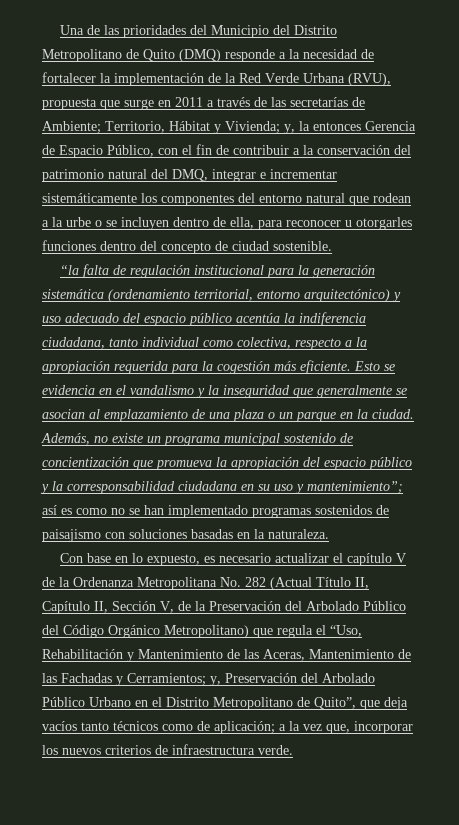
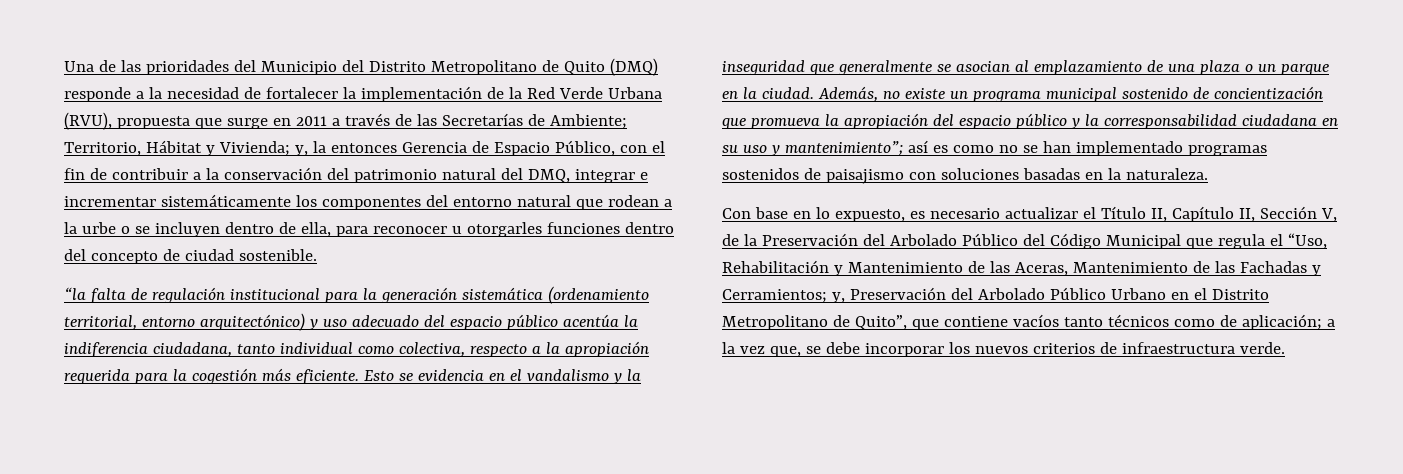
- Una de las prioridades del Municipio del Distrito Metropolitano de Quito (DMQ) responde a la necesidad de fortalecer la implementación de la Red Verde Urbana (RVU), propuesta que surge en 2011 a través de las secretarías de Ambiente;
+ Una de las prioridades del Municipio del Distrito Metropolitano de Quito (DMQ) responde a la necesidad de fortalecer la implementación de la Red Verde Urbana (RVU), propuesta que surge en 2011 a través de las Secretarías de Ambiente;
- Con base en lo expuesto, es necesario actualizar el capítulo V de la Ordenanza Metropolitana No. 282 (Actual Título II, Capítulo II, Sección V, de la Preservación del Arbolado Público del Código Orgánico Metropolitano) que regula el “Uso, Rehabilitación y Mantenimiento de las Aceras, Mantenimiento de las Fachadas y Cerramientos;
+ Con base en lo expuesto, es necesario actualizar el Título II, Capítulo II, Sección V, de la Preservación del Arbolado Público del Código Municipal que regula el “Uso, Rehabilitación y Mantenimiento de las Aceras, Mantenimiento de las Fachadas y Cerramientos;
- y, Preservación del Arbolado Público Urbano en el Distrito Metropolitano de Quito”, que deja vacíos tanto técnicos como de aplicación;
+ y, Preservación del Arbolado Público Urbano en el Distrito Metropolitano de Quito”, que contiene vacíos tanto técnicos como de aplicación;
- a la vez que, incorporar los nuevos criterios de infraestructura verde.
+ a la vez que, se debe incorporar los nuevos criterios de infraestructura verde.

